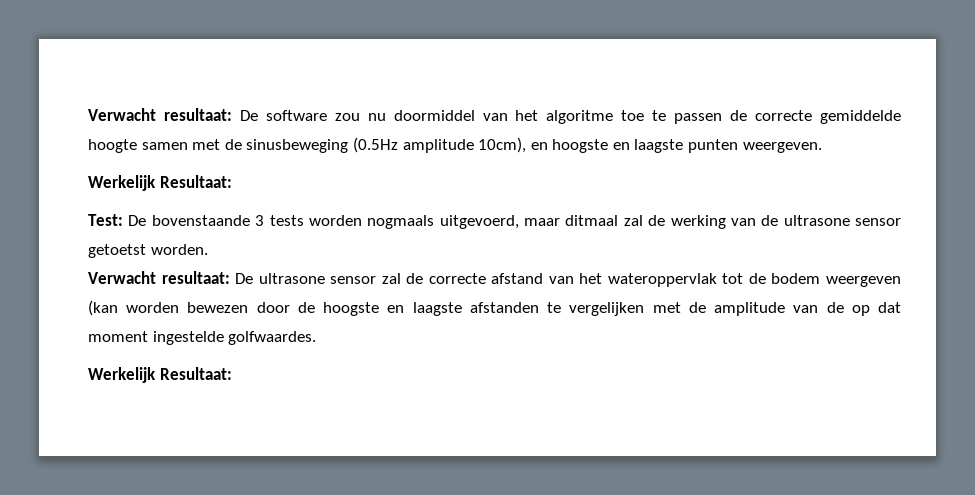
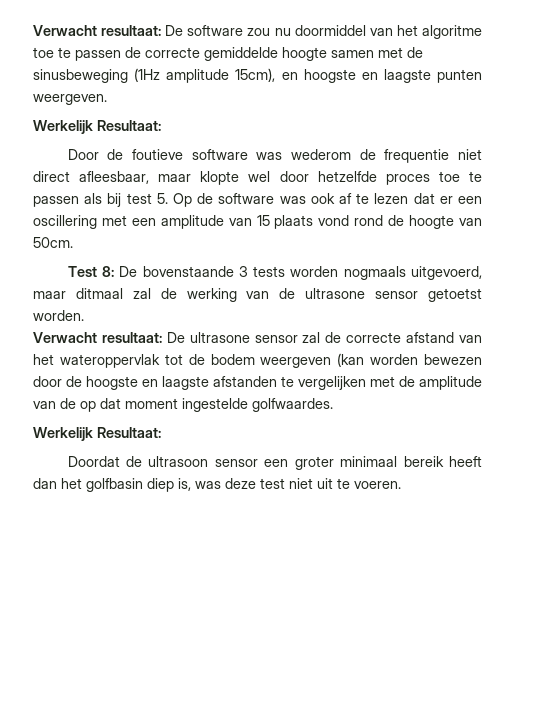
- Verwacht resultaat: De software zou nu doormiddel van het algoritme toe te passen de correcte gemiddelde hoogte samen met de sinusbeweging (0.5Hz amplitude 10cm), en hoogste en laagste punten weergeven.
+ Verwacht resultaat: De software zou nu doormiddel van het algoritme toe te passen de correcte gemiddelde hoogte samen met de sinusbeweging (1Hz amplitude 15cm), en hoogste en laagste punten weergeven.
- Test: De bovenstaande 3 tests worden nogmaals uitgevoerd, maar ditmaal zal de werking van de ultrasone sensor getoetst worden.
+ Door de foutieve software was wederom de frequentie niet direct afleesbaar, maar klopte wel door hetzelfde proces toe te passen als bij test 5. Op de software was ook af te lezen dat er een oscillering met een amplitude van 15 plaats vond rond de hoogte van 50cm.
+ Test 8: De bovenstaande 3 tests worden nogmaals uitgevoerd, maar ditmaal zal de werking van de ultrasone sensor getoetst worden.
+ Doordat de ultrasoon sensor een groter minimaal bereik heeft dan het golfbasin diep is, was deze test niet uit te voeren.

